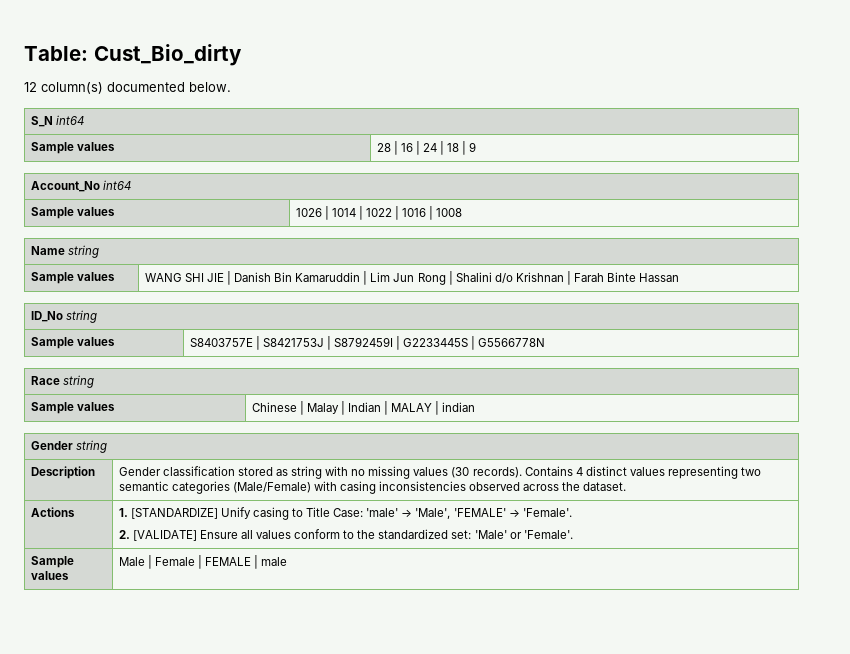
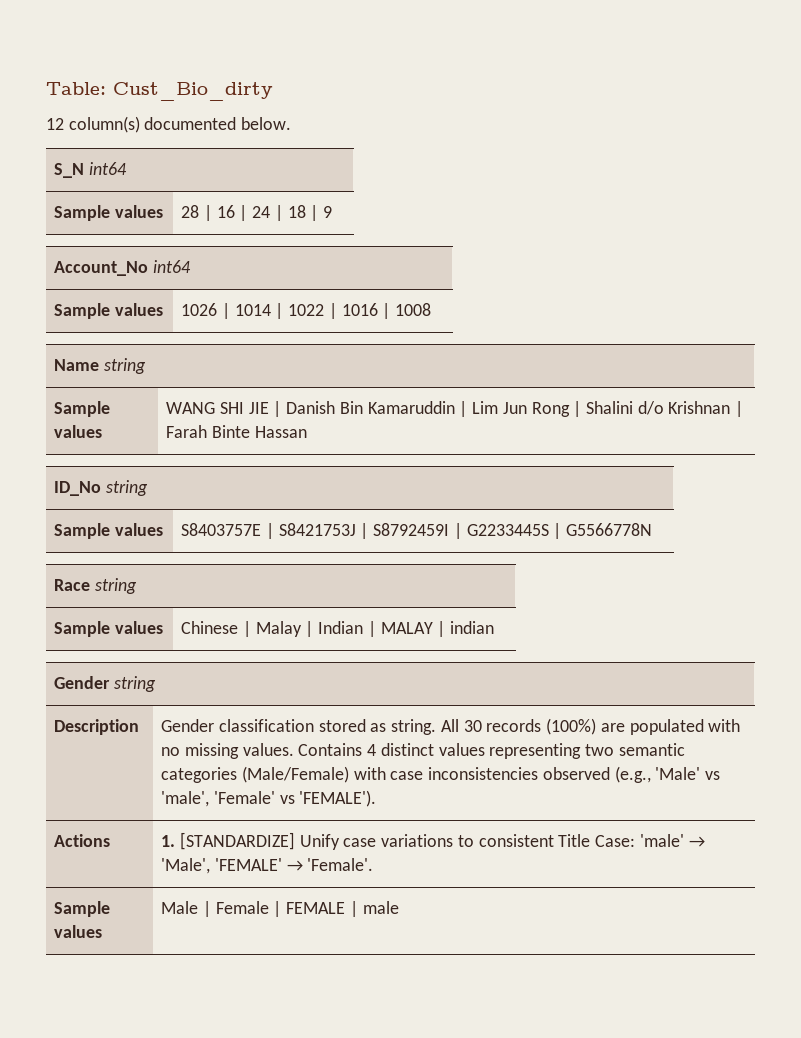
- Description | Gender classification stored as string with no missing values (30 records). Contains 4 distinct values representing two semantic categories (Male/Female) with casing inconsistencies observed across the dataset.
+ Description | Gender classification stored as string. All 30 records (100%) are populated with no missing values. Contains 4 distinct values representing two semantic categories (Male/Female) with case inconsistencies observed (e.g., 'Male' vs 'male', 'Female' vs 'FEMALE').
- Actions | 1. [STANDARDIZE] Unify casing to Title Case: 'male' → 'Male', 'FEMALE' → 'Female'.
- 2. [VALIDATE] Ensure all values conform to the standardized set: 'Male' or 'Female'.
+ Actions | 1. [STANDARDIZE] Unify case variations to consistent Title Case: 'male' → 'Male', 'FEMALE' → 'Female'.

